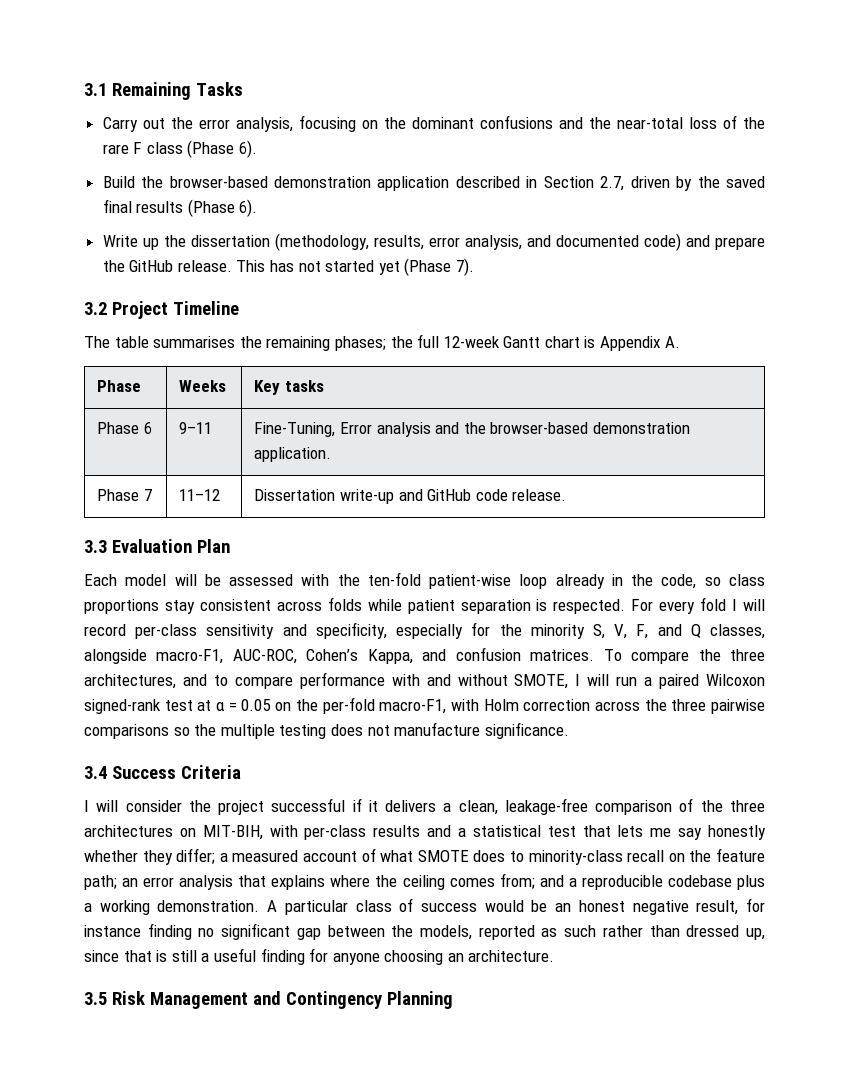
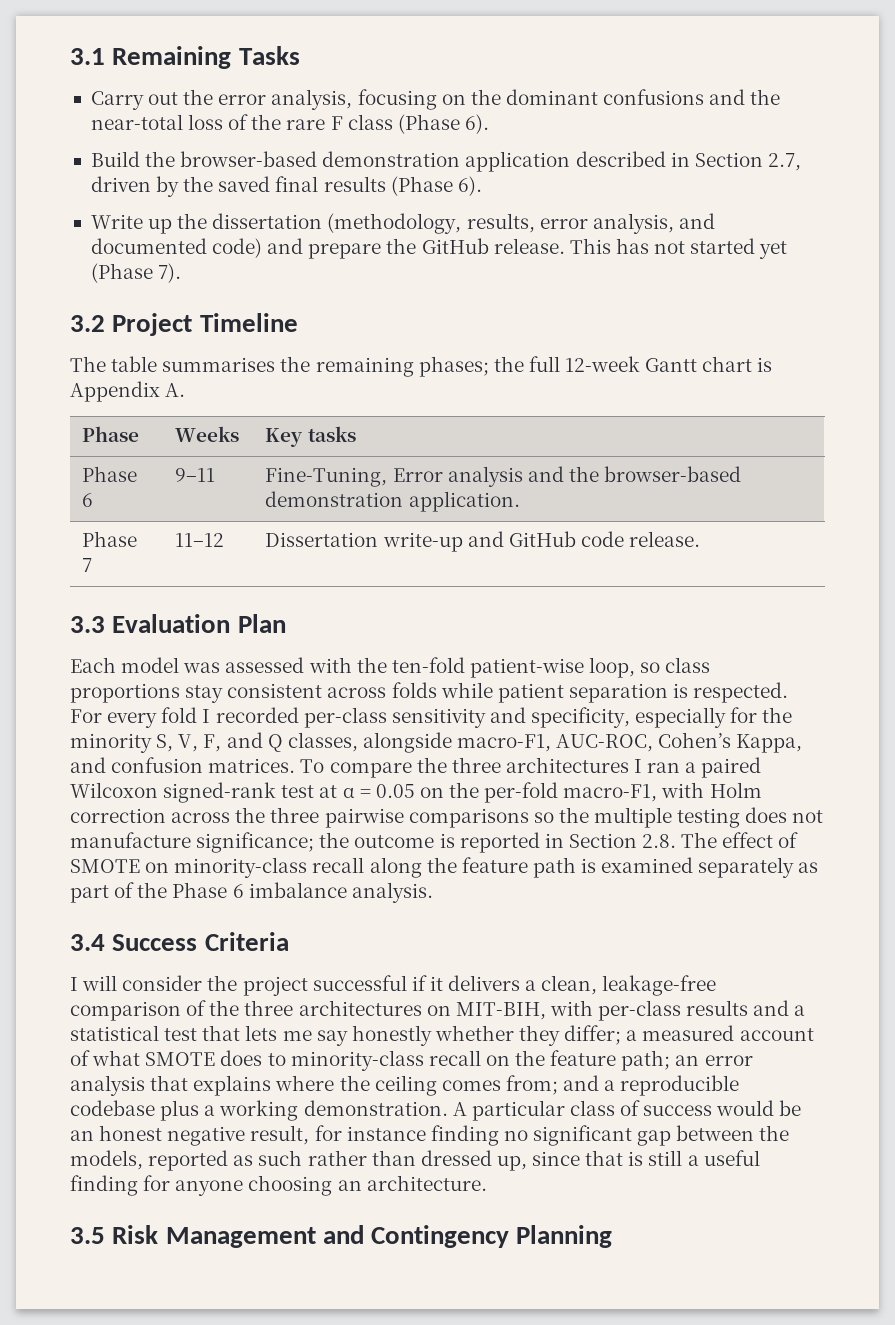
- Each model will be assessed with the ten-fold patient-wise loop already in the code, so class proportions stay consistent across folds while patient separation is respected.
+ Each model was assessed with the ten-fold patient-wise loop, so class proportions stay consistent across folds while patient separation is respected.
- For every fold I will record per-class sensitivity and specificity, especially for the minority S, V, F, and Q classes, alongside macro-F1, AUC-ROC, Cohen’s Kappa, and confusion matrices.
+ For every fold I recorded per-class sensitivity and specificity, especially for the minority S, V, F, and Q classes, alongside macro-F1, AUC-ROC, Cohen’s Kappa, and confusion matrices.
- To compare the three architectures, and to compare performance with and without SMOTE, I will run a paired Wilcoxon signed-rank test at α = 0.05 on the per-fold macro-F1, with Holm correction across the three pairwise comparisons so the multiple testing does not manufacture significance.
+ To compare the three architectures I ran a paired Wilcoxon signed-rank test at α = 0.05 on the per-fold macro-F1, with Holm correction across the three pairwise comparisons so the multiple testing does not manufacture significance; the outcome is reported in Section 2.8. The effect of SMOTE on minority-class recall along the feature path is examined separately as part of the Phase 6 imbalance analysis.

